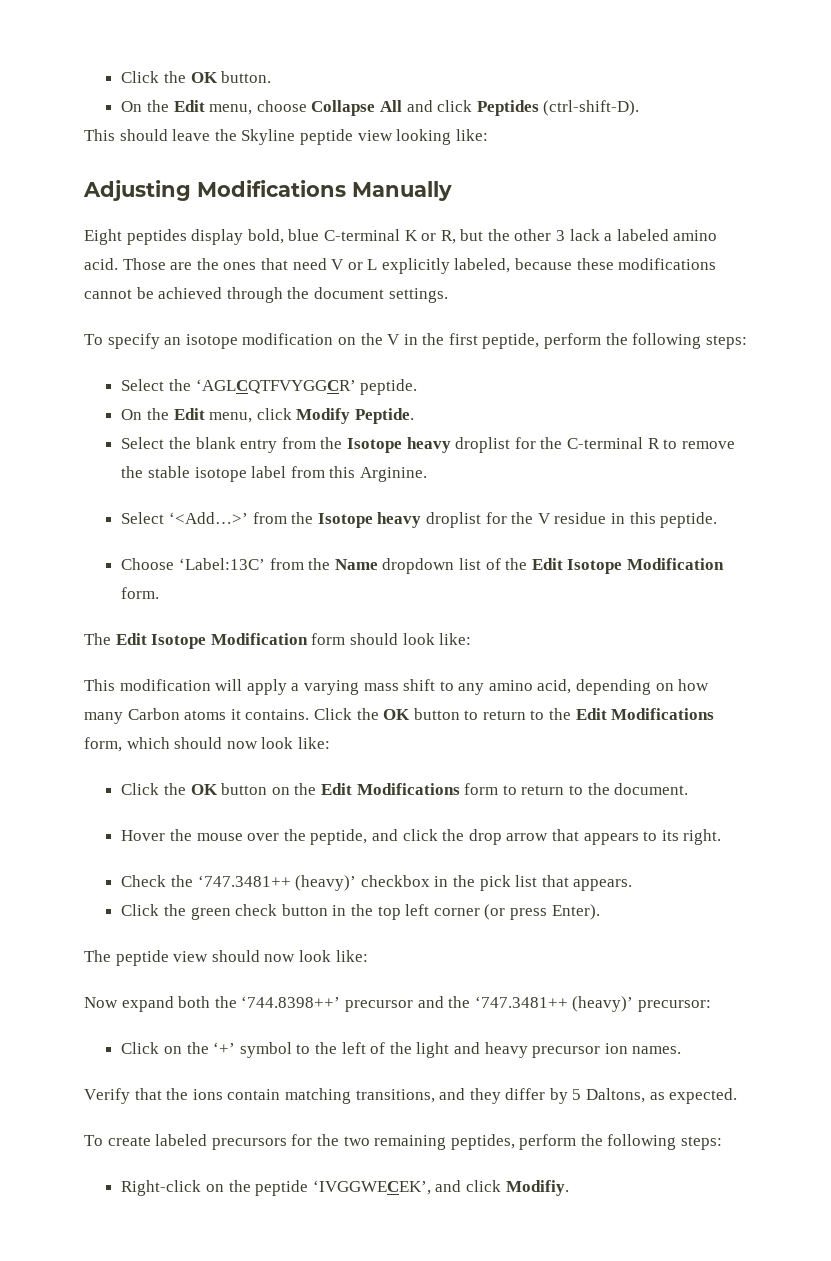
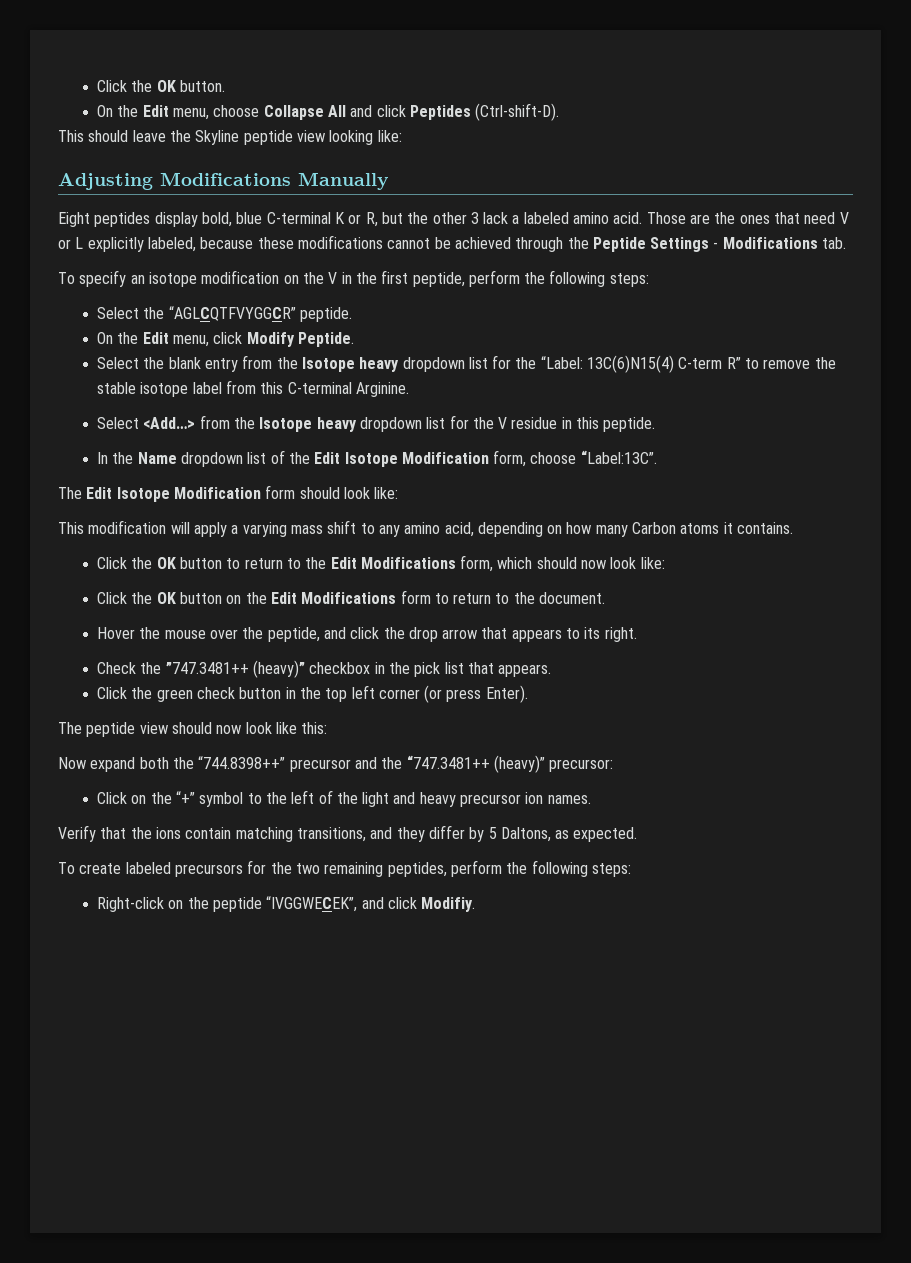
- On the Edit menu, choose Collapse All and click Peptides (ctrl-shift-D).
+ On the Edit menu, choose Collapse All and click Peptides (Ctrl-shift-D).
- Those are the ones that need V or L explicitly labeled, because these modifications cannot be achieved through the document settings.
+ Those are the ones that need V or L explicitly labeled, because these modifications cannot be achieved through the Peptide Settings - Modifications tab.
- Select the ‘AGLCQTFVYGGCR’ peptide.
+ Select the “AGLCQTFVYGGCR” peptide.
- Select the blank entry from the Isotope heavy droplist for the C-terminal R to remove the stable isotope label from this Arginine.
+ Select the blank entry from the Isotope heavy dropdown list for the “Label: 13C(6)N15(4) C-term R” to remove the stable isotope label from this C-terminal Arginine.
- Select ‘<Add…>’ from the Isotope heavy droplist for the V residue in this peptide.
+ Select <Add…> from the Isotope heavy dropdown list for the V residue in this peptide.
- Choose ‘Label:13C’ from the Name dropdown list of the Edit Isotope Modification form.
+ In the Name dropdown list of the Edit Isotope Modification form, choose “Label:13C”.
- This modification will apply a varying mass shift to any amino acid, depending on how many Carbon atoms it contains. Click the OK button to return to the Edit Modifications form, which should now look like:
+ This modification will apply a varying mass shift to any amino acid, depending on how many Carbon atoms it contains.
+ Click the OK button to return to the Edit Modifications form, which should now look like:
- Check the ‘747.3481++ (heavy)’ checkbox in the pick list that appears.
+ Check the ”747.3481++ (heavy)” checkbox in the pick list that appears.
- The peptide view should now look like:
+ The peptide view should now look like this:
- Now expand both the ‘744.8398++’ precursor and the ‘747.3481++ (heavy)’ precursor:
+ Now expand both the “744.8398++” precursor and the “747.3481++ (heavy)” precursor:
- Click on the ‘+’ symbol to the left of the light and heavy precursor ion names.
+ Click on the “+” symbol to the left of the light and heavy precursor ion names.
- Right-click on the peptide ‘IVGGWECEK’, and click Modifiy.
+ Right-click on the peptide “IVGGWECEK”, and click Modifiy.

